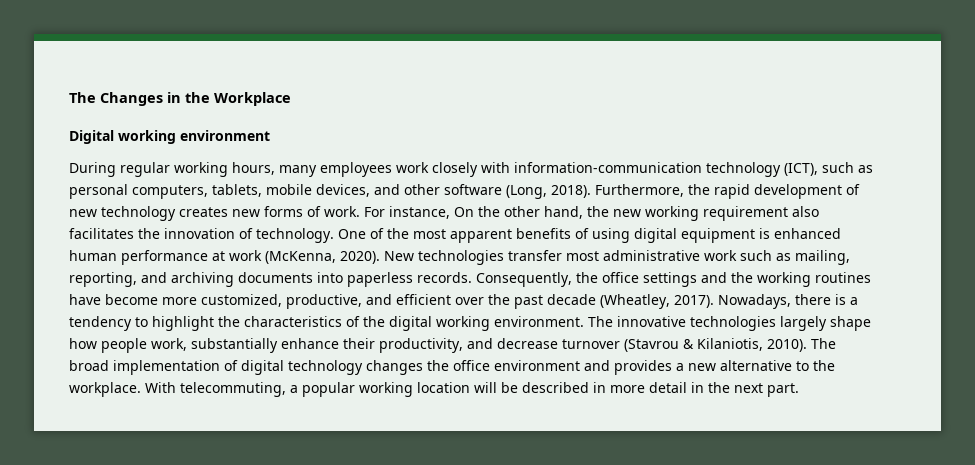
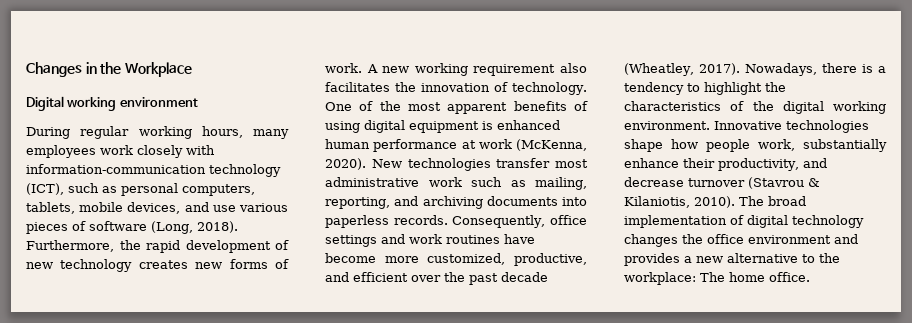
- The Changes in the Workplace
+ Changes in the Workplace
- During regular working hours, many employees work closely with information-communication technology (ICT), such as personal computers, tablets, mobile devices, and other software (Long, 2018).
+ During regular working hours, many employees work closely with information-communication technology (ICT), such as personal computers, tablets, mobile devices, and use various pieces of software (Long, 2018).
- For instance, On the other hand, the new working requirement also facilitates the innovation of technology.
+ A new working requirement also facilitates the innovation of technology.
- Consequently, the office settings and the working routines have become more customized, productive, and efficient over the past decade (Wheatley, 2017).
+ Consequently, office settings and work routines have become more customized, productive, and efficient over the past decade (Wheatley, 2017).
- The innovative technologies largely shape how people work, substantially enhance their productivity, and decrease turnover (Stavrou & Kilaniotis, 2010).
+ Innovative technologies shape how people work, substantially enhance their productivity, and decrease turnover (Stavrou & Kilaniotis, 2010).
- The broad implementation of digital technology changes the office environment and provides a new alternative to the workplace. With telecommuting, a popular working location will be described in more detail in the next part.
+ The broad implementation of digital technology changes the office environment and provides a new alternative to the workplace: The home office.

